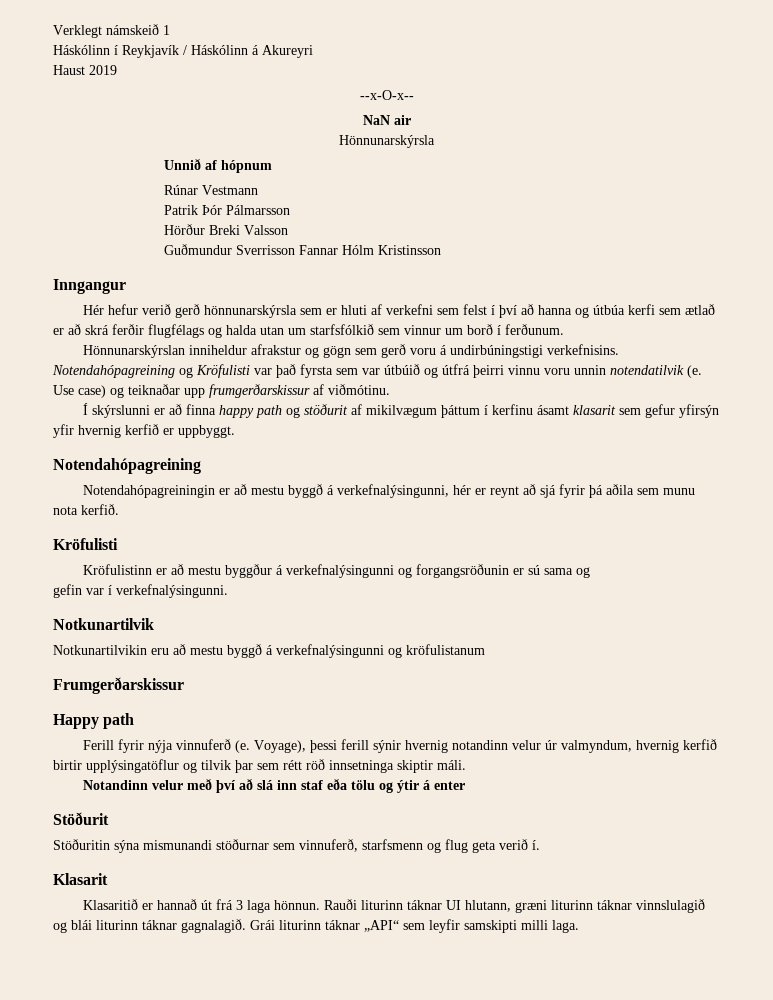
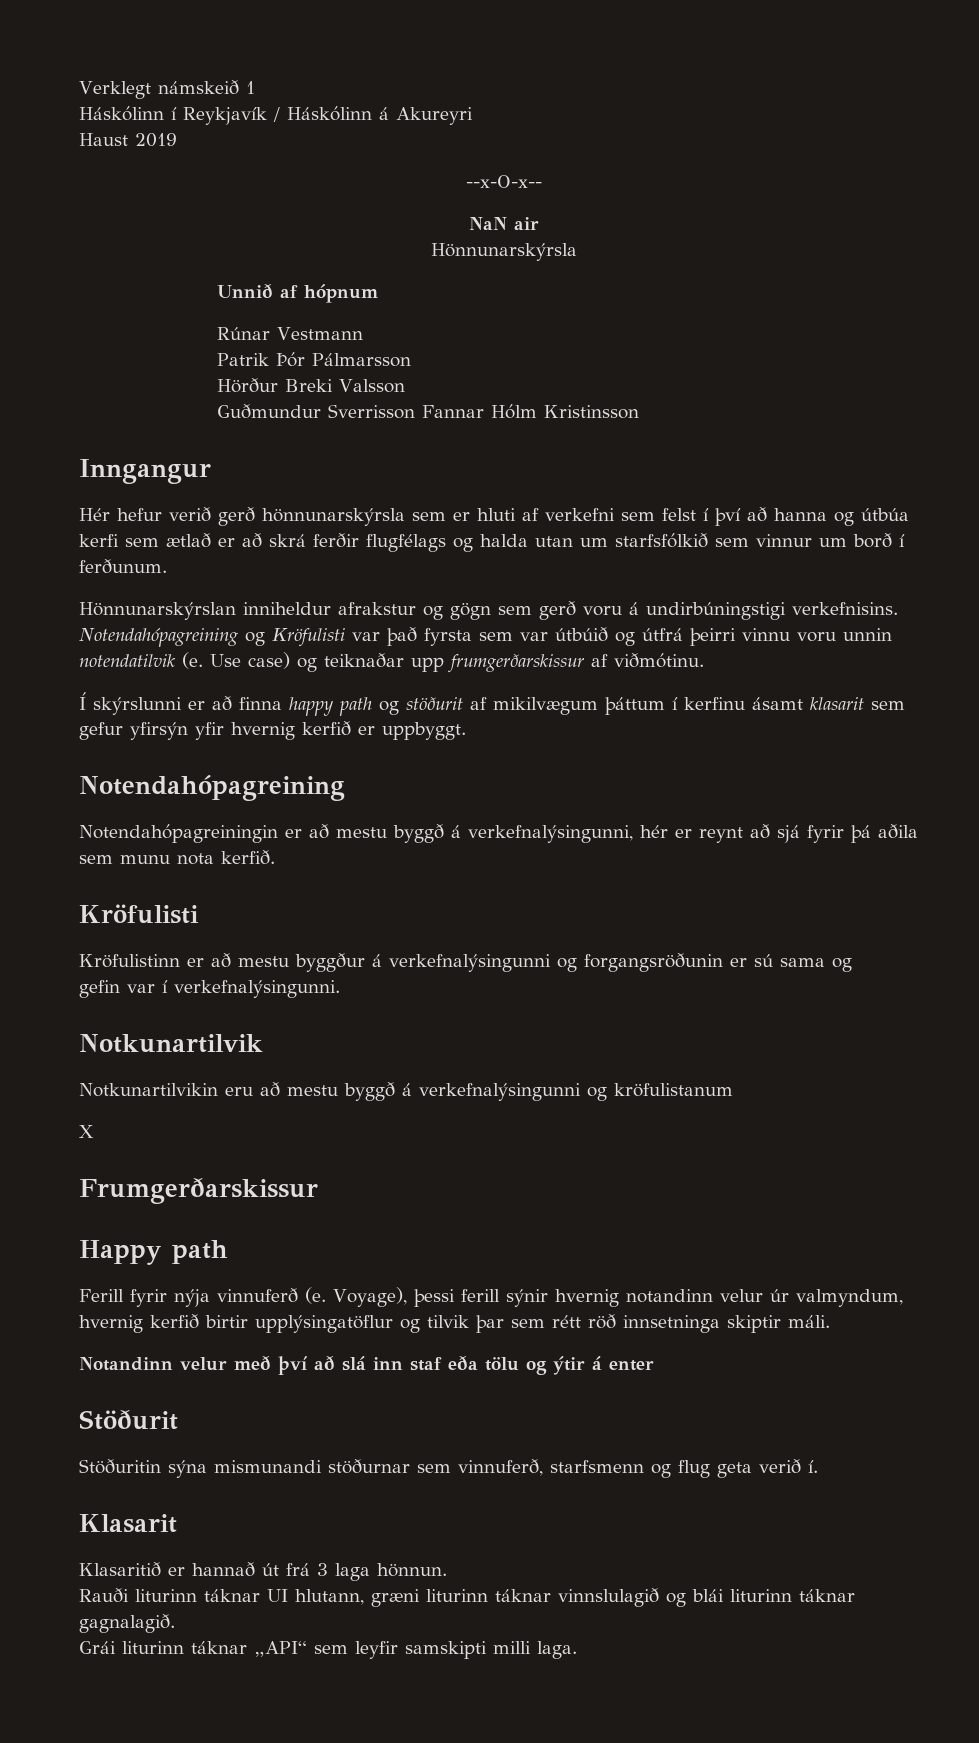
+ X
- Klasaritið er hannað út frá 3 laga hönnun. Rauði liturinn táknar UI hlutann, græni liturinn táknar vinnslulagið og blái liturinn táknar gagnalagið. Grái liturinn táknar „API“ sem leyfir samskipti milli laga.
+ Klasaritið er hannað út frá 3 laga hönnun.
+ Rauði liturinn táknar UI hlutann, græni liturinn táknar vinnslulagið og blái liturinn táknar gagnalagið.
+ Grái liturinn táknar „API“ sem leyfir samskipti milli laga.

